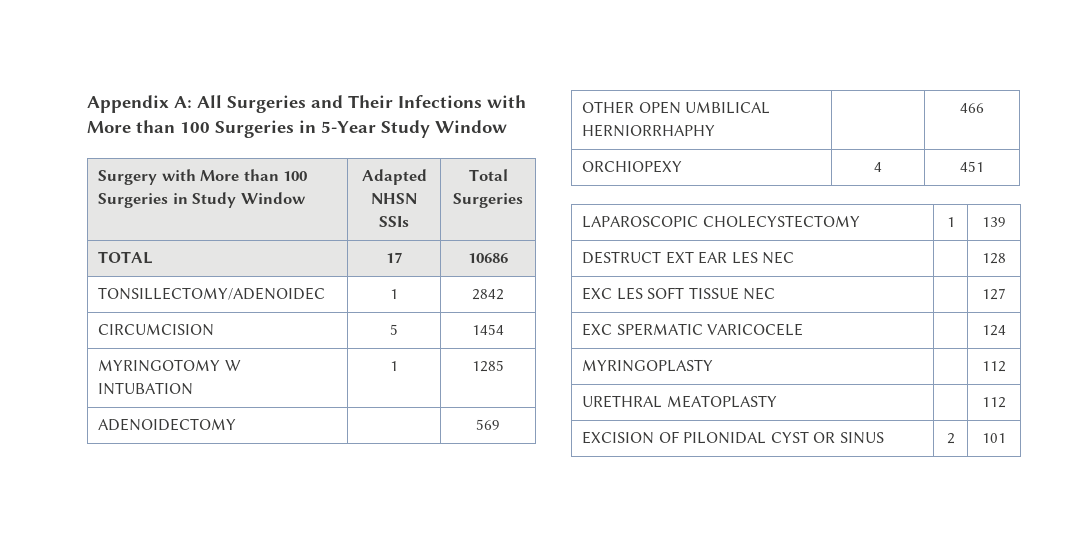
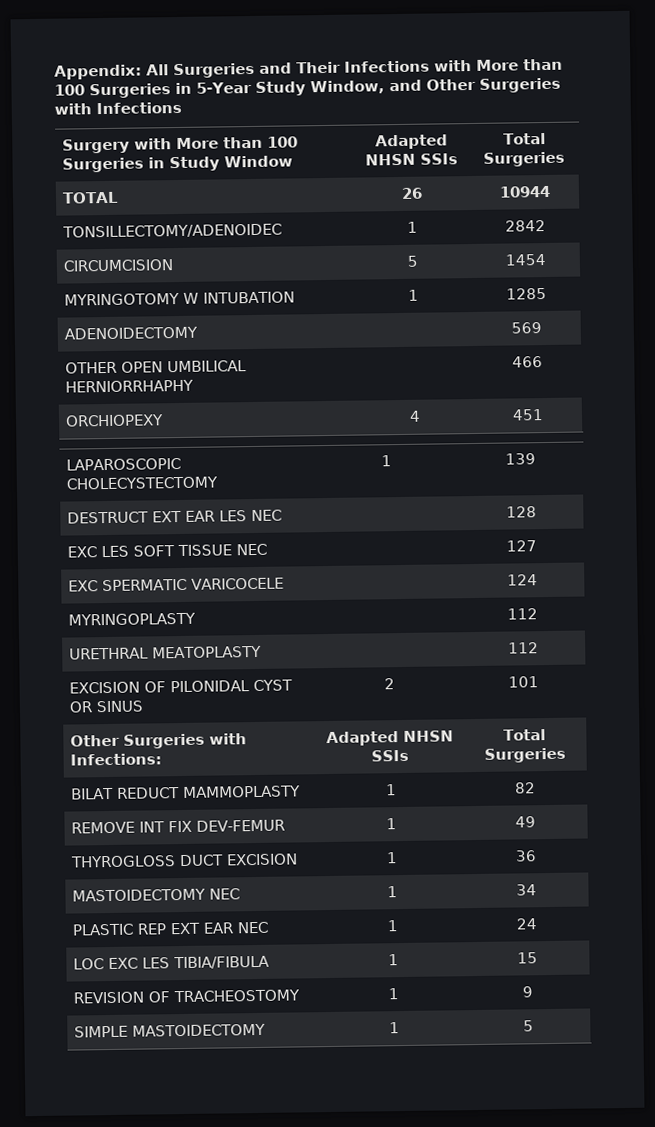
- Appendix A: All Surgeries and Their Infections with More than 100 Surgeries in 5-Year Study Window
+ Appendix: All Surgeries and Their Infections with More than 100 Surgeries in 5-Year Study Window, and Other Surgeries with Infections
- TOTAL | 17 | 10686
+ TOTAL | 26 | 10944
+ Other Surgeries with Infections: | Adapted NHSN SSIs | Total Surgeries
+ BILAT REDUCT MAMMOPLASTY | 1 | 82
+ REMOVE INT FIX DEV-FEMUR | 1 | 49
+ THYROGLOSS DUCT EXCISION | 1 | 36
+ MASTOIDECTOMY NEC | 1 | 34
+ PLASTIC REP EXT EAR NEC | 1 | 24
+ LOC EXC LES TIBIA/FIBULA | 1 | 15
+ REVISION OF TRACHEOSTOMY | 1 | 9
+ SIMPLE MASTOIDECTOMY | 1 | 5

